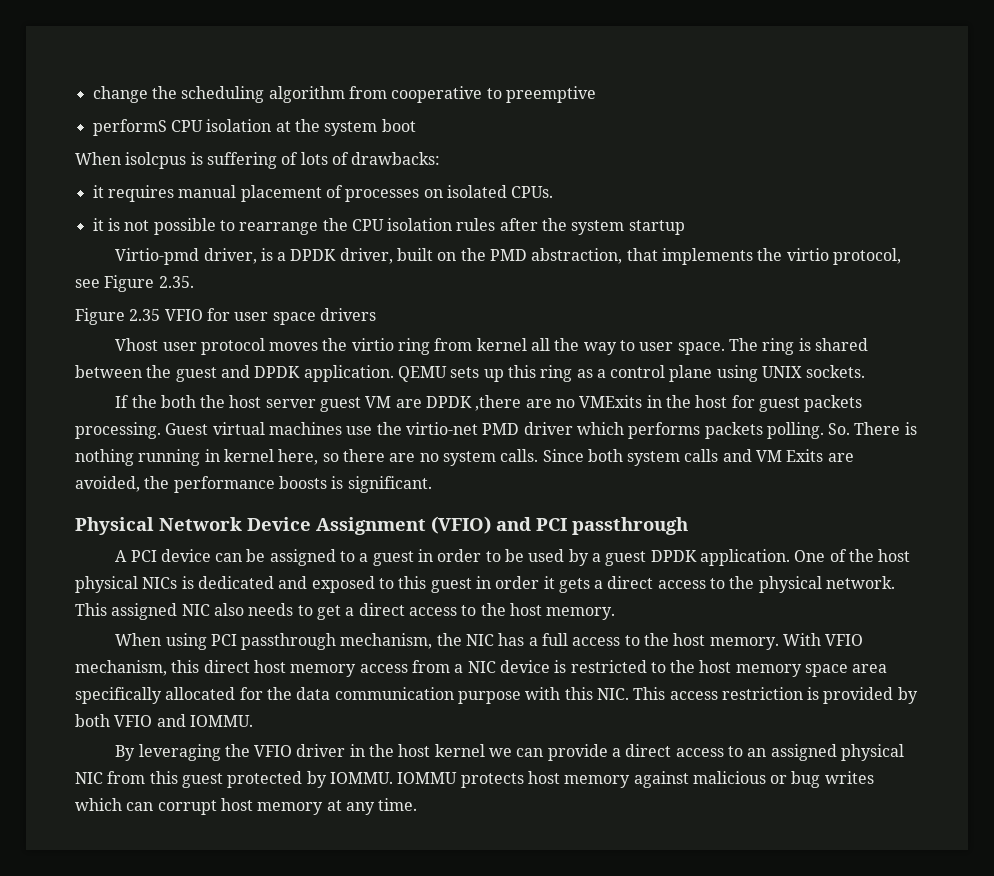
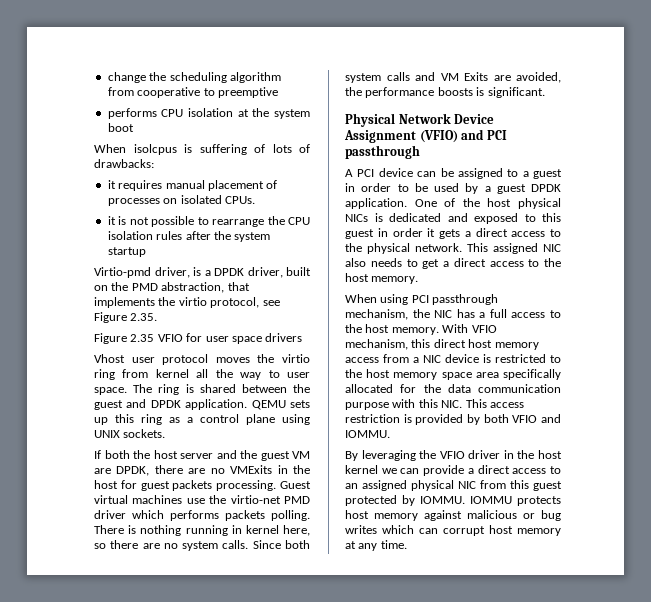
- performS CPU isolation at the system boot
+ performs CPU isolation at the system boot
- If the both the host server guest VM are DPDK ,there are no VMExits in the host for guest packets processing.
+ If both the host server and the guest VM are DPDK, there are no VMExits in the host for guest packets processing.
- So. There is nothing running in kernel here, so there are no system calls.
+ There is nothing running in kernel here, so there are no system calls.

